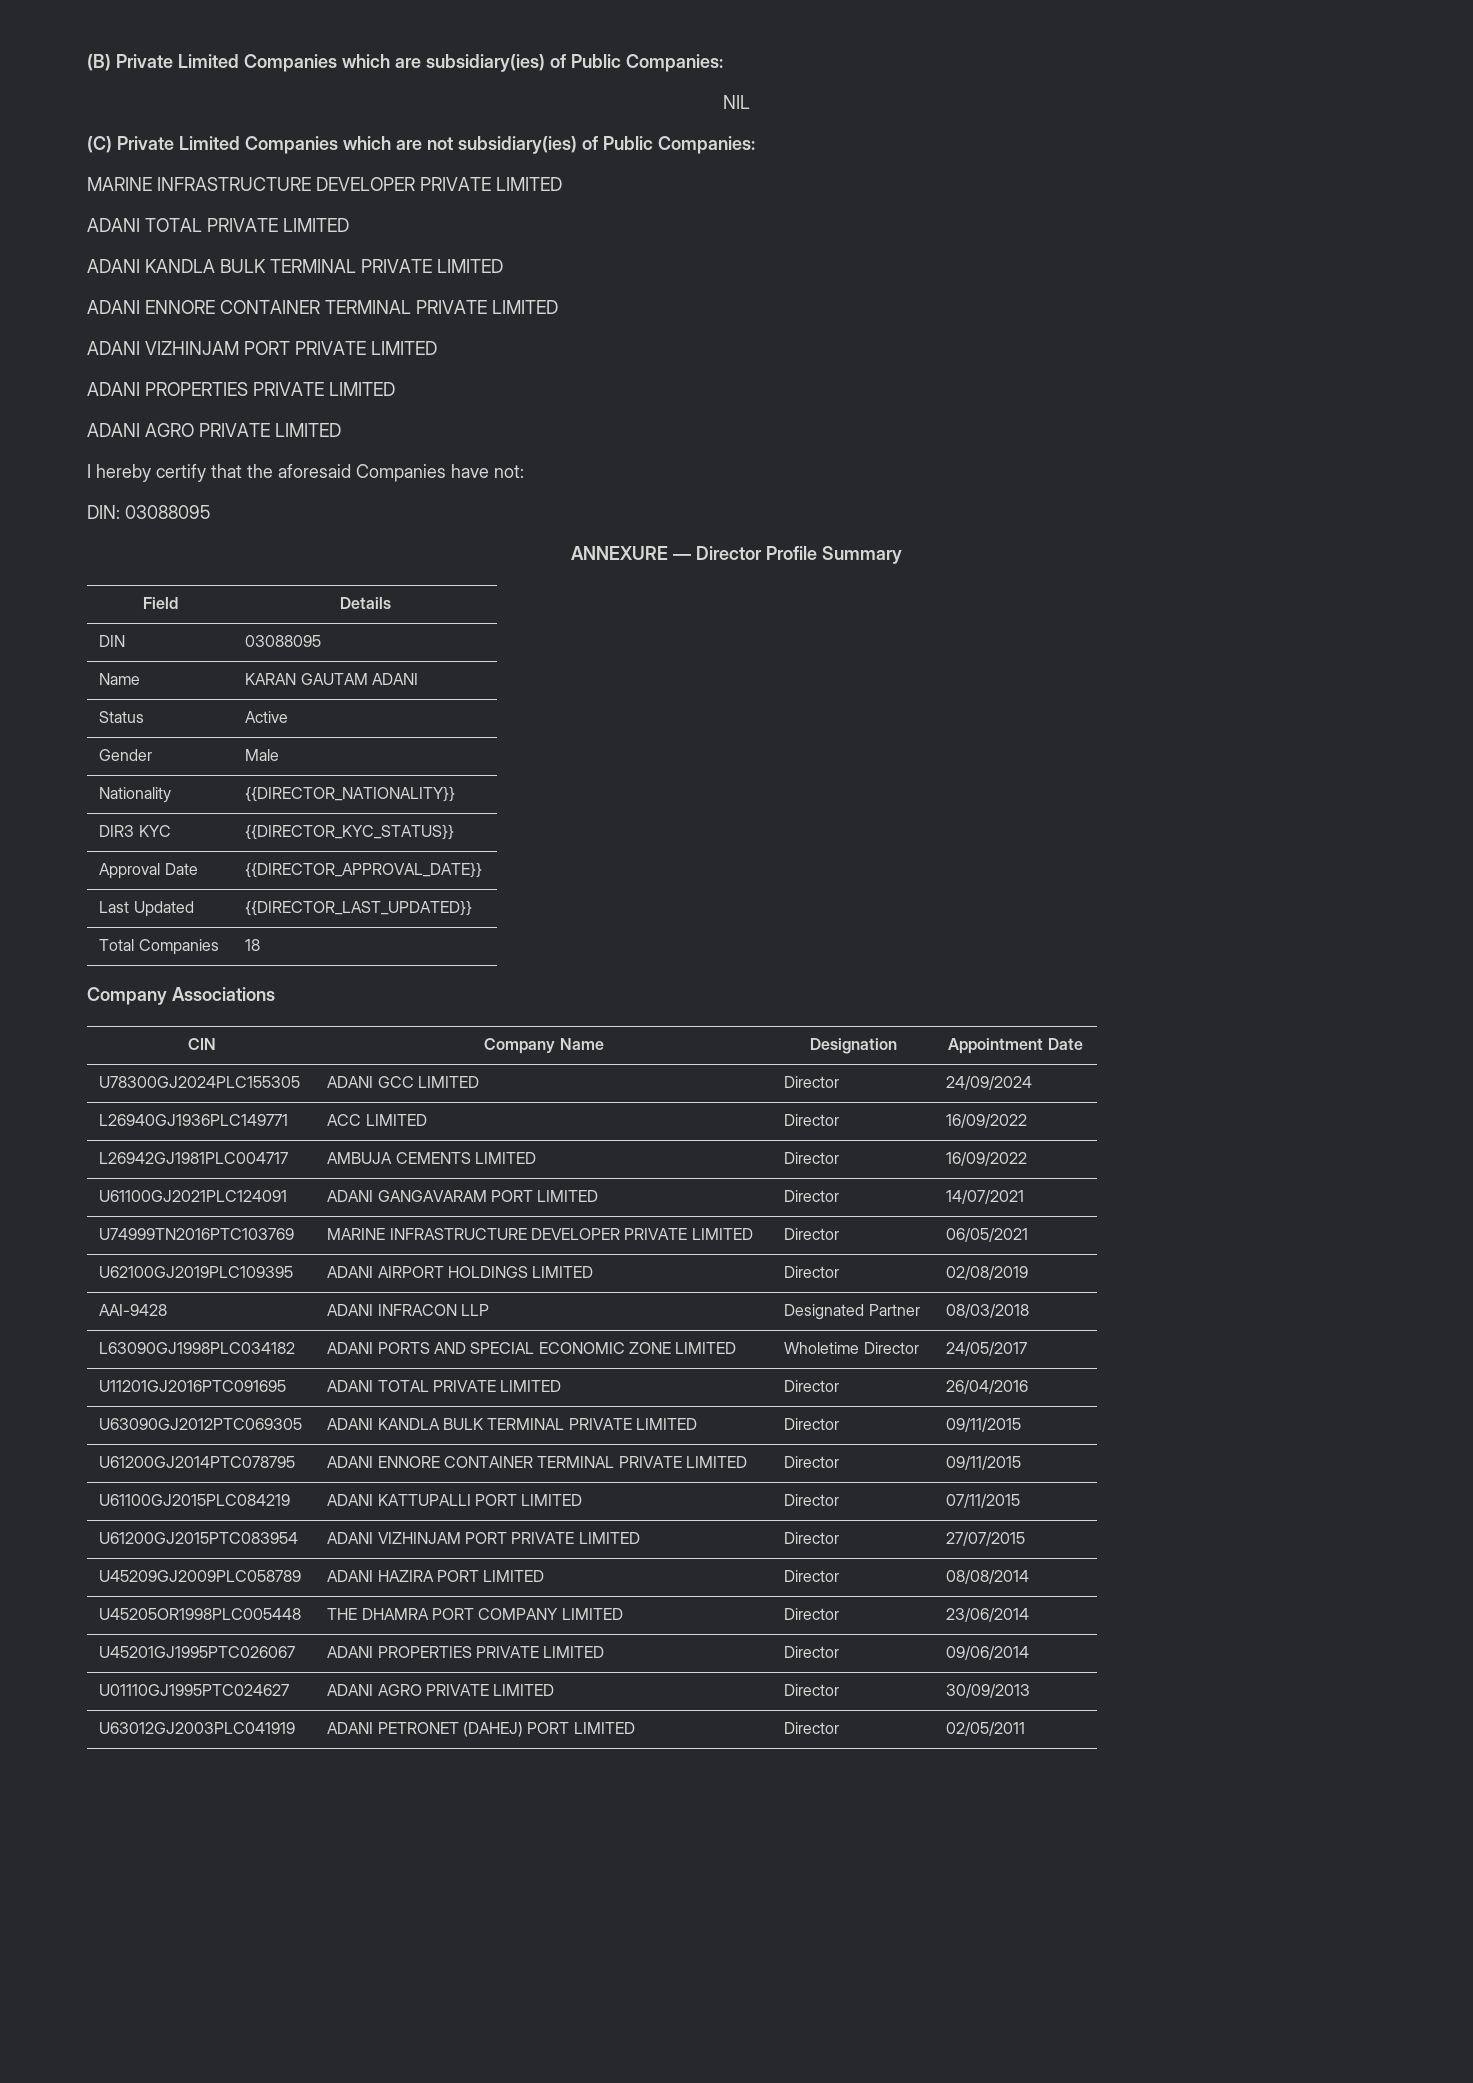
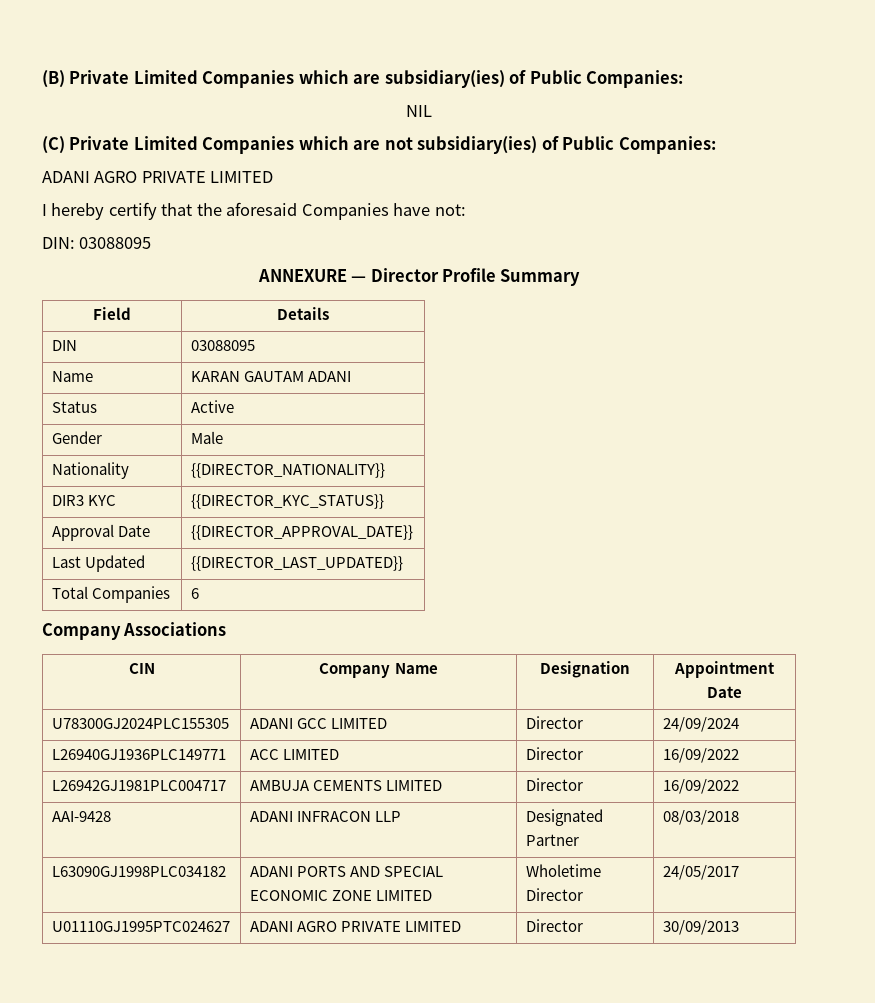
  (C) Private Limited Companies which are not subsidiary(ies) of Public Companies:
- MARINE INFRASTRUCTURE DEVELOPER PRIVATE LIMITED
- ADANI TOTAL PRIVATE LIMITED
- ADANI KANDLA BULK TERMINAL PRIVATE LIMITED
- ADANI ENNORE CONTAINER TERMINAL PRIVATE LIMITED
- ADANI VIZHINJAM PORT PRIVATE LIMITED
- ADANI PROPERTIES PRIVATE LIMITED
- Total Companies | 18
+ Total Companies | 6
- U61100GJ2021PLC124091 | ADANI GANGAVARAM PORT LIMITED | Director | 14/07/2021
- U74999TN2016PTC103769 | MARINE INFRASTRUCTURE DEVELOPER PRIVATE LIMITED | Director | 06/05/2021
- U62100GJ2019PLC109395 | ADANI AIRPORT HOLDINGS LIMITED | Director | 02/08/2019
- U11201GJ2016PTC091695 | ADANI TOTAL PRIVATE LIMITED | Director | 26/04/2016
- U63090GJ2012PTC069305 | ADANI KANDLA BULK TERMINAL PRIVATE LIMITED | Director | 09/11/2015
- U61200GJ2014PTC078795 | ADANI ENNORE CONTAINER TERMINAL PRIVATE LIMITED | Director | 09/11/2015
- U61100GJ2015PLC084219 | ADANI KATTUPALLI PORT LIMITED | Director | 07/11/2015
- U61200GJ2015PTC083954 | ADANI VIZHINJAM PORT PRIVATE LIMITED | Director | 27/07/2015
- U45209GJ2009PLC058789 | ADANI HAZIRA PORT LIMITED | Director | 08/08/2014
- U45205OR1998PLC005448 | THE DHAMRA PORT COMPANY LIMITED | Director | 23/06/2014
- U45201GJ1995PTC026067 | ADANI PROPERTIES PRIVATE LIMITED | Director | 09/06/2014
- U63012GJ2003PLC041919 | ADANI PETRONET (DAHEJ) PORT LIMITED | Director | 02/05/2011

